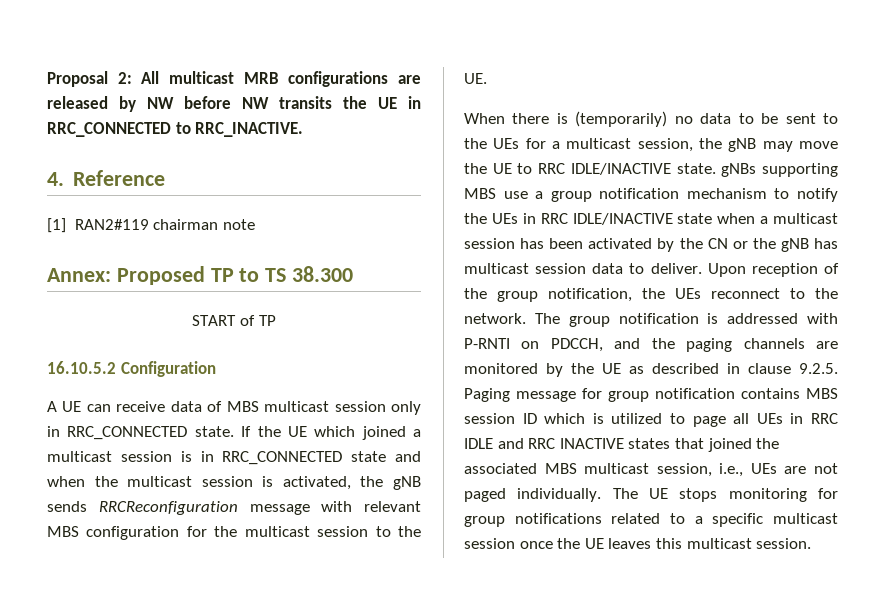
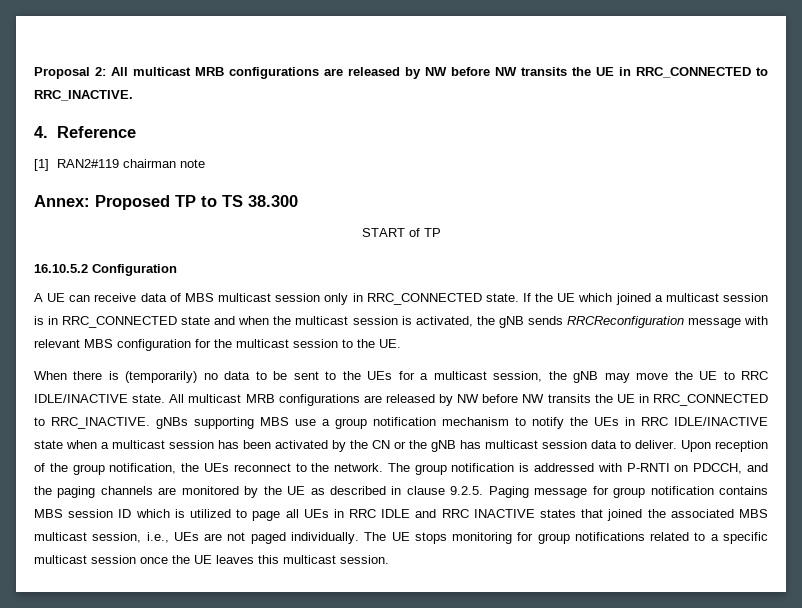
- When there is (temporarily) no data to be sent to the UEs for a multicast session, the gNB may move the UE to RRC IDLE/INACTIVE state. gNBs supporting MBS use a group notification mechanism to notify the UEs in RRC IDLE/INACTIVE state when a multicast session has been activated by the CN or the gNB has multicast session data to deliver.
+ When there is (temporarily) no data to be sent to the UEs for a multicast session, the gNB may move the UE to RRC IDLE/INACTIVE state. All multicast MRB configurations are released by NW before NW transits the UE in RRC_CONNECTED to RRC_INACTIVE. gNBs supporting MBS use a group notification mechanism to notify the UEs in RRC IDLE/INACTIVE state when a multicast session has been activated by the CN or the gNB has multicast session data to deliver.

